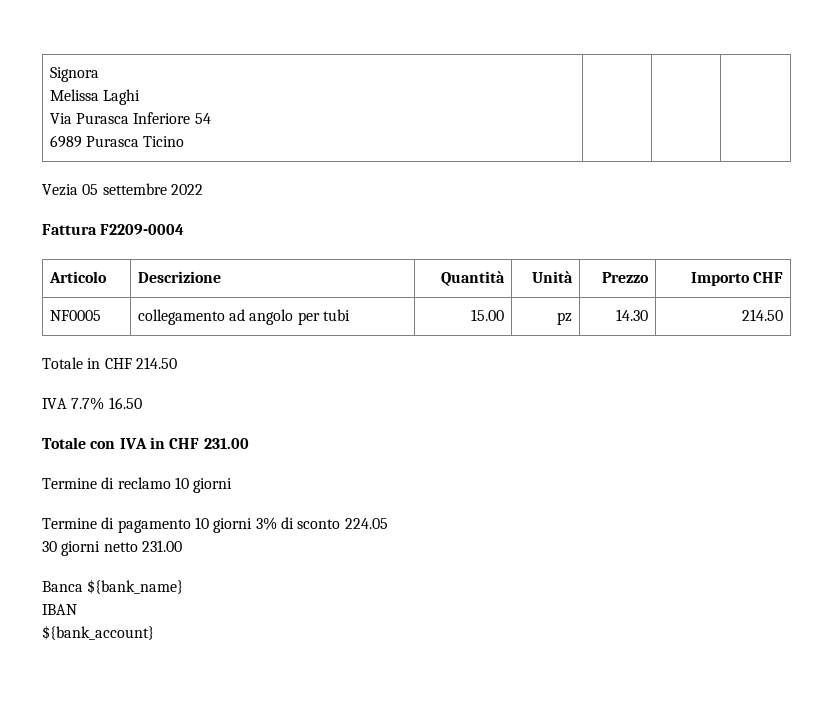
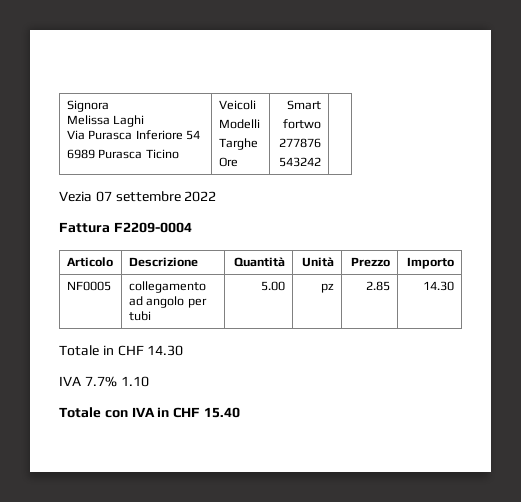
  Signora
  Melissa Laghi
  Via Purasca Inferiore 54
- 6989 Purasca Ticino | | |
+ 6989 Purasca Ticino | Veicoli
+ Modelli
+ Targhe
+ Ore | Smart
+ fortwo
+ 277876
+ 543242 |
- Vezia 05 settembre 2022
+ Vezia 07 settembre 2022
- Articolo | Descrizione | Quantità | Unità | Prezzo | Importo CHF
+ Articolo | Descrizione | Quantità | Unità | Prezzo | Importo
- NF0005 | collegamento ad angolo per tubi | 15.00 | pz | 14.30 | 214.50
+ NF0005 | collegamento ad angolo per tubi | 5.00 | pz | 2.85 | 14.30
- Totale in CHF 214.50
+ Totale in CHF 14.30
- IVA 7.7% 16.50
+ IVA 7.7% 1.10
- Totale con IVA in CHF 231.00
- Termine di reclamo 10 giorni
- Termine di pagamento 10 giorni 3% di sconto 224.05
- 30 giorni netto 231.00
- Banca ${bank_name}
- IBAN
- ${bank_account}
+ Totale con IVA in CHF 15.40

